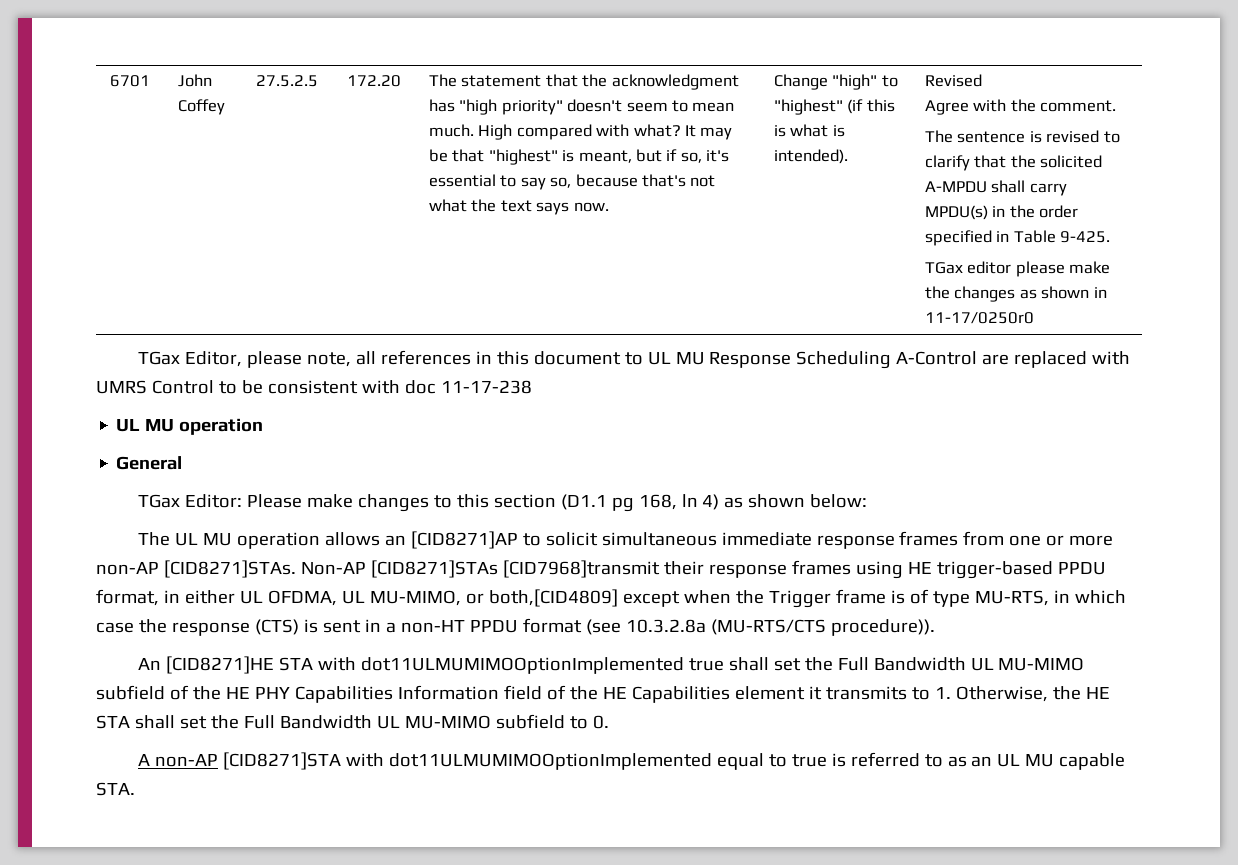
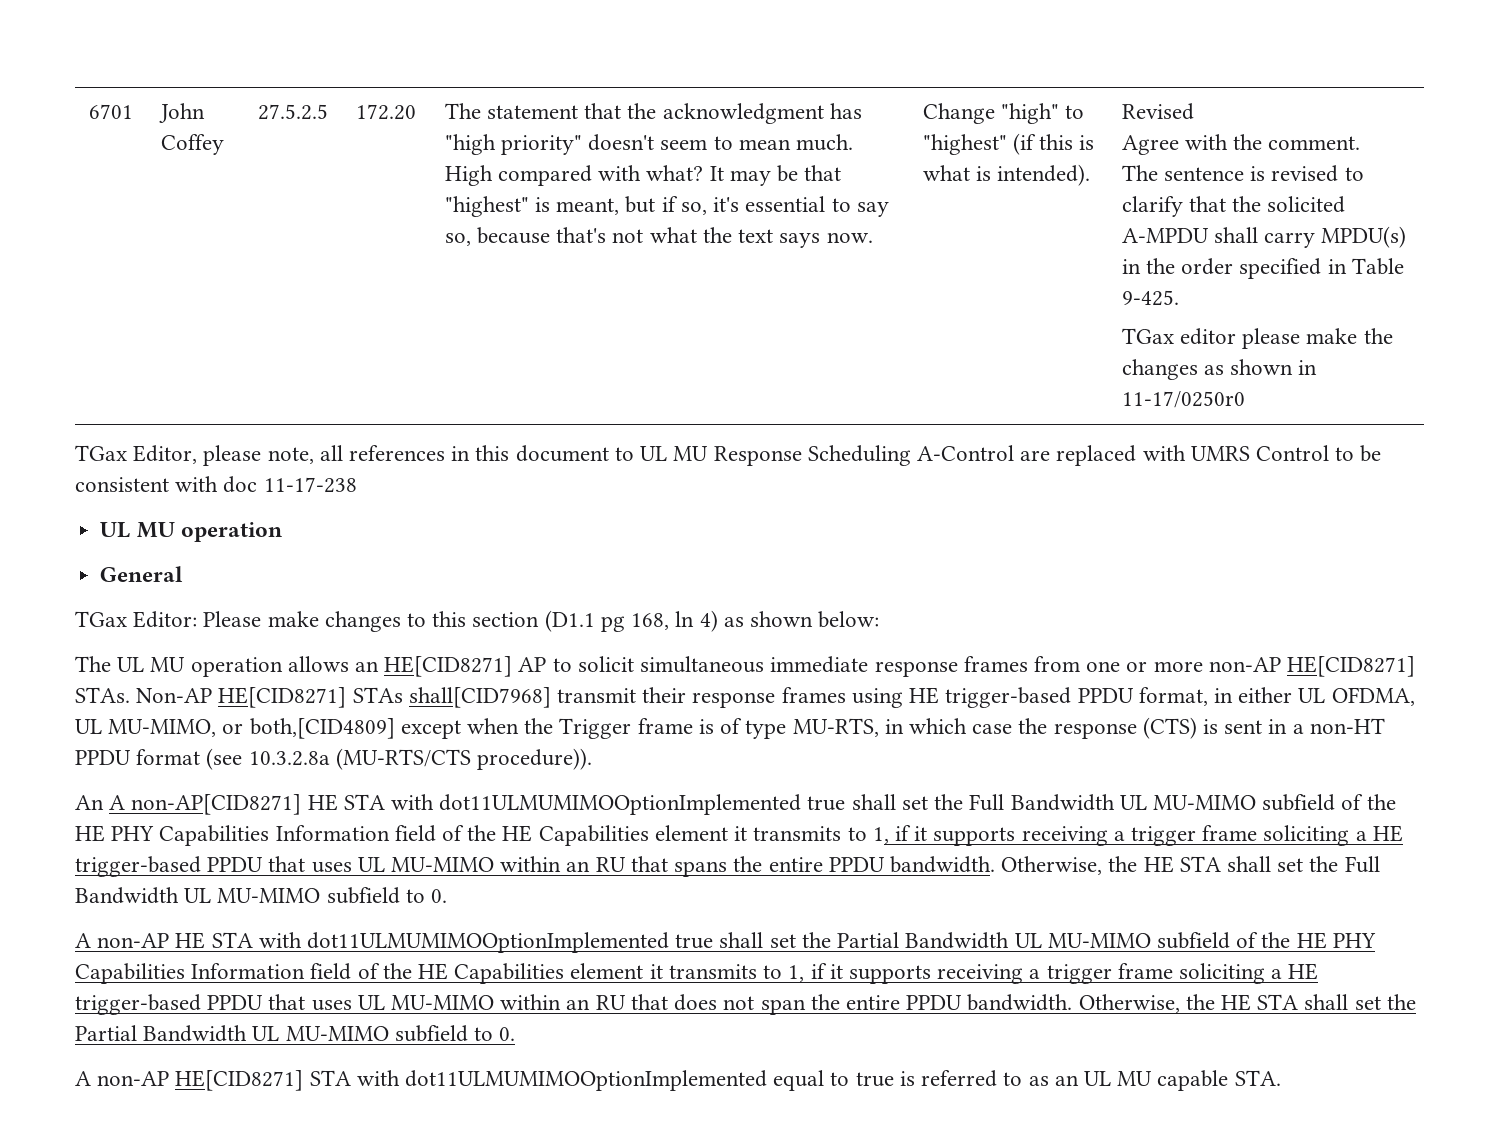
- The UL MU operation allows an [CID8271]AP to solicit simultaneous immediate response frames from one or more non-AP [CID8271]STAs. Non-AP [CID8271]STAs [CID7968]transmit their response frames using HE trigger-based PPDU format, in either UL OFDMA, UL MU-MIMO, or both,[CID4809] except when the Trigger frame is of type MU-RTS, in which case the response (CTS) is sent in a non-HT PPDU format (see 10.3.2.8a (MU-RTS/CTS procedure)).
+ The UL MU operation allows an HE[CID8271] AP to solicit simultaneous immediate response frames from one or more non-AP HE[CID8271] STAs. Non-AP HE[CID8271] STAs shall[CID7968] transmit their response frames using HE trigger-based PPDU format, in either UL OFDMA, UL MU-MIMO, or both,[CID4809] except when the Trigger frame is of type MU-RTS, in which case the response (CTS) is sent in a non-HT PPDU format (see 10.3.2.8a (MU-RTS/CTS procedure)).
- An [CID8271]HE STA with dot11ULMUMIMOOptionImplemented true shall set the Full Bandwidth UL MU-MIMO subfield of the HE PHY Capabilities Information field of the HE Capabilities element it transmits to 1. Otherwise, the HE STA shall set the Full Bandwidth UL MU-MIMO subfield to 0.
+ An A non-AP[CID8271] HE STA with dot11ULMUMIMOOptionImplemented true shall set the Full Bandwidth UL MU-MIMO subfield of the HE PHY Capabilities Information field of the HE Capabilities element it transmits to 1, if it supports receiving a trigger frame soliciting a HE trigger-based PPDU that uses UL MU-MIMO within an RU that spans the entire PPDU bandwidth. Otherwise, the HE STA shall set the Full Bandwidth UL MU-MIMO subfield to 0.
- A non-AP [CID8271]STA with dot11ULMUMIMOOptionImplemented equal to true is referred to as an UL MU capable STA.
+ A non-AP HE STA with dot11ULMUMIMOOptionImplemented true shall set the Partial Bandwidth UL MU-MIMO subfield of the HE PHY Capabilities Information field of the HE Capabilities element it transmits to 1, if it supports receiving a trigger frame soliciting a HE trigger-based PPDU that uses UL MU-MIMO within an RU that does not span the entire PPDU bandwidth. Otherwise, the HE STA shall set the Partial Bandwidth UL MU-MIMO subfield to 0.
+ A non-AP HE[CID8271] STA with dot11ULMUMIMOOptionImplemented equal to true is referred to as an UL MU capable STA.

